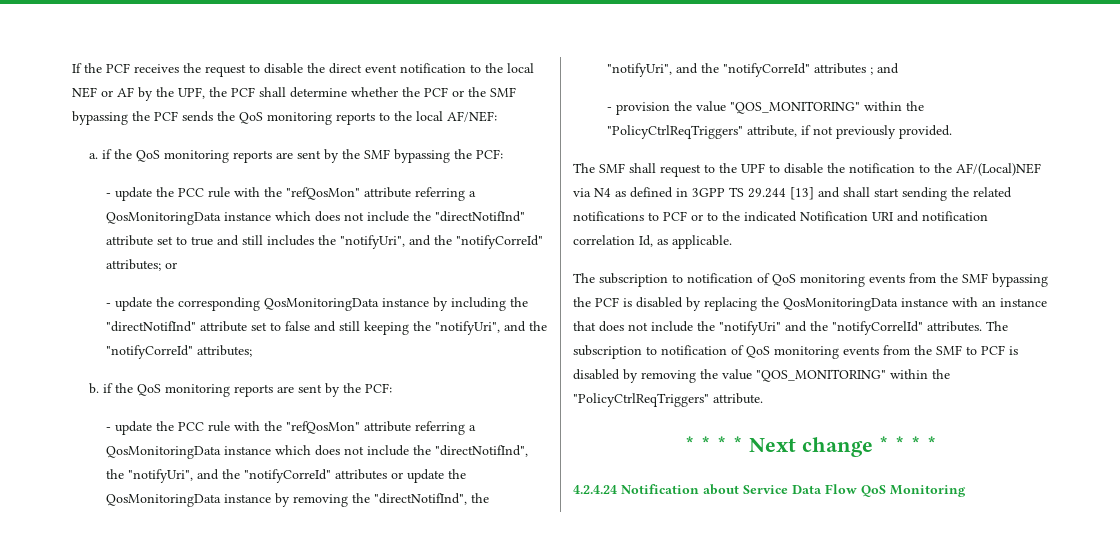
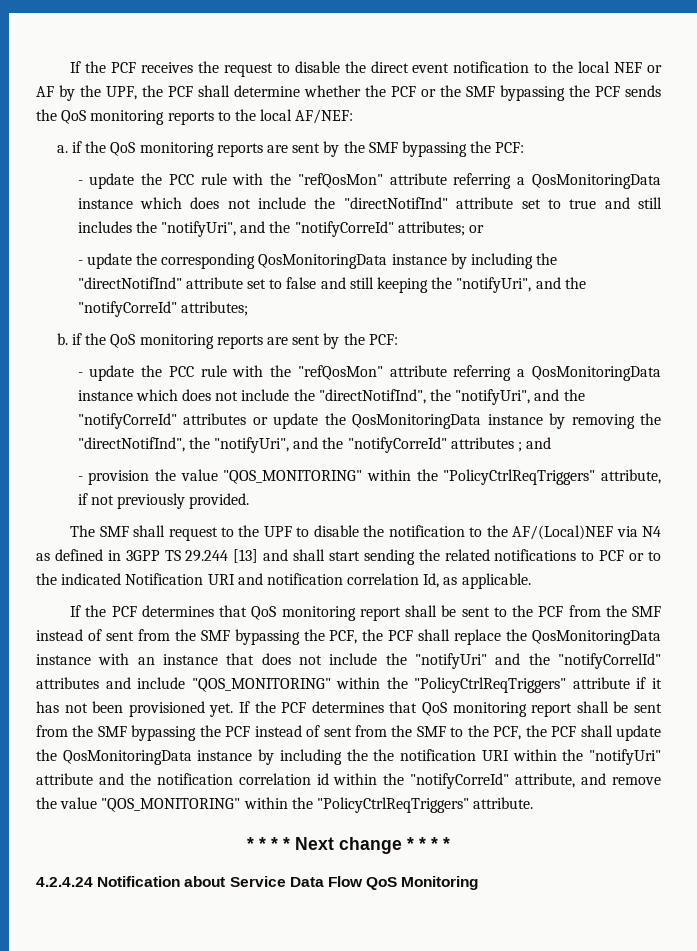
- The subscription to notification of QoS monitoring events from the SMF bypassing the PCF is disabled by replacing the QosMonitoringData instance with an instance that does not include the "notifyUri" and the "notifyCorrelId" attributes. The subscription to notification of QoS monitoring events from the SMF to PCF is disabled by removing the value "QOS_MONITORING" within the "PolicyCtrlReqTriggers" attribute.
+ If the PCF determines that QoS monitoring report shall be sent to the PCF from the SMF instead of sent from the SMF bypassing the PCF, the PCF shall replace the QosMonitoringData instance with an instance that does not include the "notifyUri" and the "notifyCorrelId" attributes and include "QOS_MONITORING" within the "PolicyCtrlReqTriggers" attribute if it has not been provisioned yet. If the PCF determines that QoS monitoring report shall be sent from the SMF bypassing the PCF instead of sent from the SMF to the PCF, the PCF shall update the QosMonitoringData instance by including the the notification URI within the "notifyUri" attribute and the notification correlation id within the "notifyCorreId" attribute, and remove the value "QOS_MONITORING" within the "PolicyCtrlReqTriggers" attribute.

